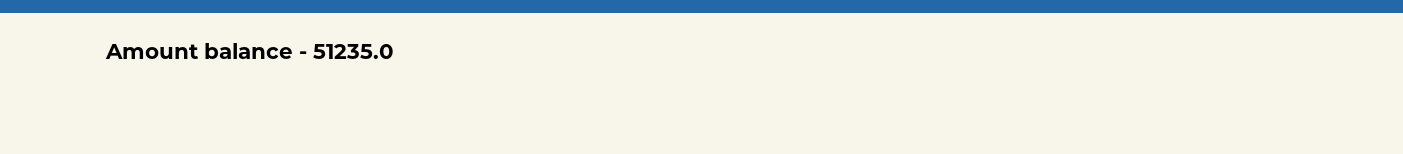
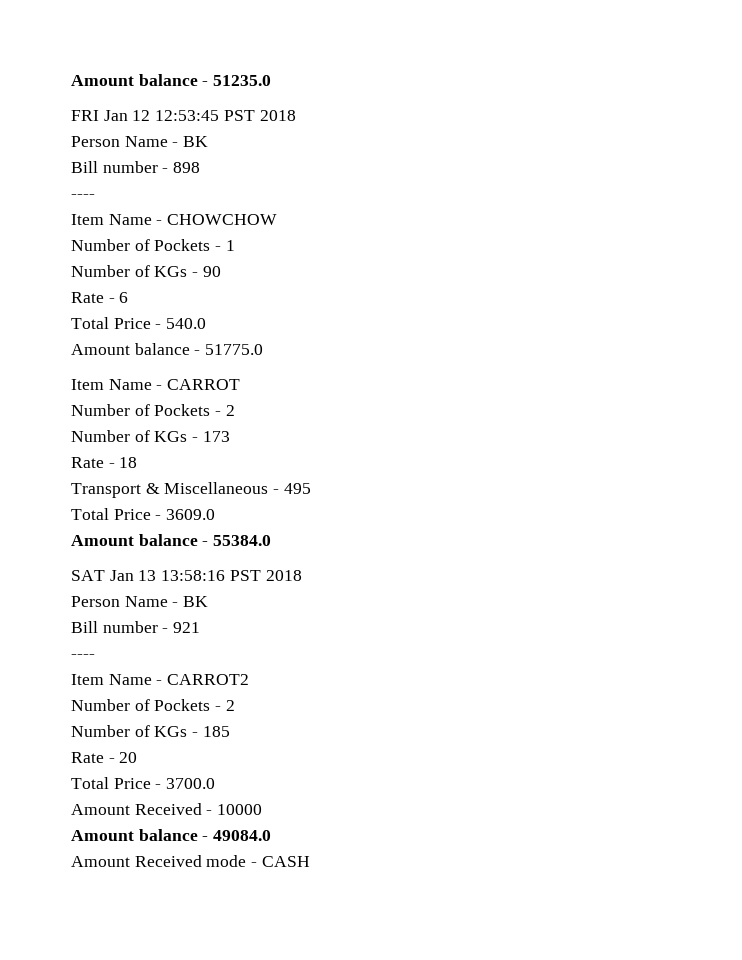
+ FRI Jan 12 12:53:45 PST 2018
+ Person Name - BK
+ Bill number - 898
+ ----
+ Item Name - CHOWCHOW
+ Number of Pockets - 1
+ Number of KGs - 90
+ Rate - 6
+ Total Price - 540.0
+ Amount balance - 51775.0
+ Item Name - CARROT
+ Number of Pockets - 2
+ Number of KGs - 173
+ Rate - 18
+ Transport & Miscellaneous - 495
+ Total Price - 3609.0
+ Amount balance - 55384.0
+ SAT Jan 13 13:58:16 PST 2018
+ Person Name - BK
+ Bill number - 921
+ ----
+ Item Name - CARROT2
+ Number of Pockets - 2
+ Number of KGs - 185
+ Rate - 20
+ Total Price - 3700.0
+ Amount Received - 10000
+ Amount balance - 49084.0
+ Amount Received mode - CASH

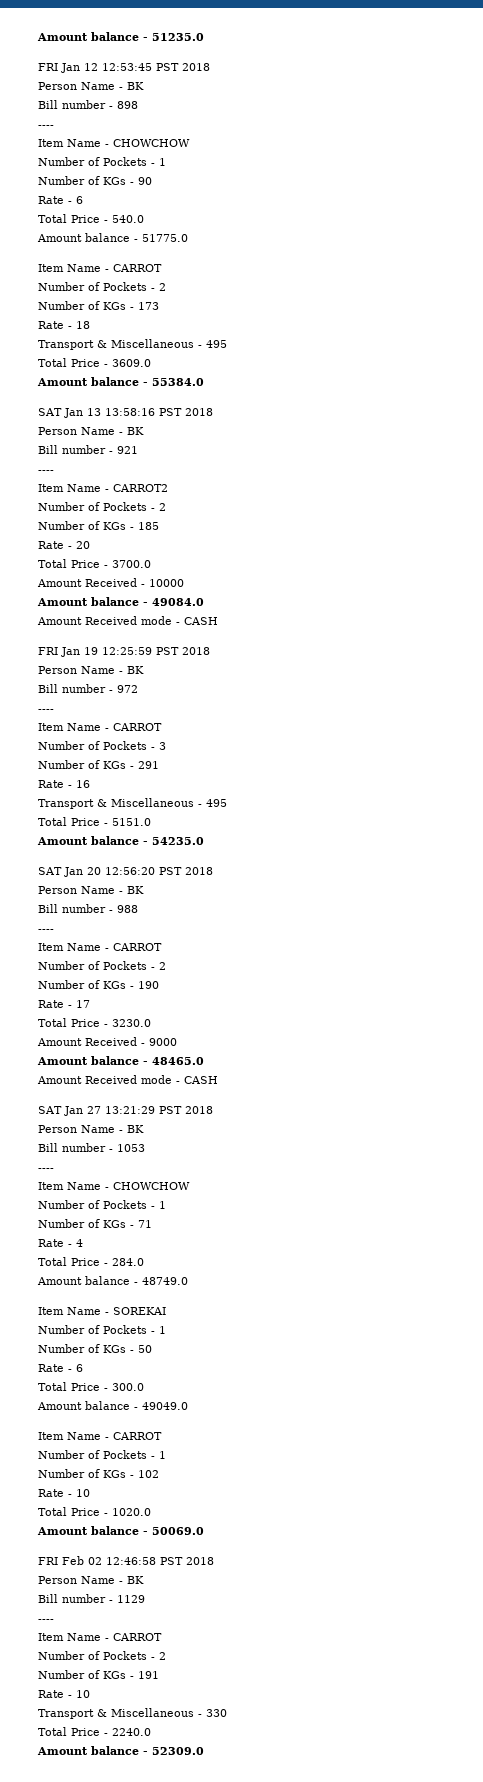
+ FRI Jan 19 12:25:59 PST 2018
+ Person Name - BK
+ Bill number - 972
+ ----
+ Item Name - CARROT
+ Number of Pockets - 3
+ Number of KGs - 291
+ Rate - 16
+ Transport & Miscellaneous - 495
+ Total Price - 5151.0
+ Amount balance - 54235.0
+ SAT Jan 20 12:56:20 PST 2018
+ Person Name - BK
+ Bill number - 988
+ ----
+ Item Name - CARROT
+ Number of Pockets - 2
+ Number of KGs - 190
+ Rate - 17
+ Total Price - 3230.0
+ Amount Received - 9000
+ Amount balance - 48465.0
+ Amount Received mode - CASH
+ SAT Jan 27 13:21:29 PST 2018
+ Person Name - BK
+ Bill number - 1053
+ ----
+ Item Name - CHOWCHOW
+ Number of Pockets - 1
+ Number of KGs - 71
+ Rate - 4
+ Total Price - 284.0
+ Amount balance - 48749.0
+ Item Name - SOREKAI
+ Number of Pockets - 1
+ Number of KGs - 50
+ Rate - 6
+ Total Price - 300.0
+ Amount balance - 49049.0
+ Item Name - CARROT
+ Number of Pockets - 1
+ Number of KGs - 102
+ Rate - 10
+ Total Price - 1020.0
+ Amount balance - 50069.0
+ FRI Feb 02 12:46:58 PST 2018
+ Person Name - BK
+ Bill number - 1129
+ ----
+ Item Name - CARROT
+ Number of Pockets - 2
+ Number of KGs - 191
+ Rate - 10
+ Transport & Miscellaneous - 330
+ Total Price - 2240.0
+ Amount balance - 52309.0

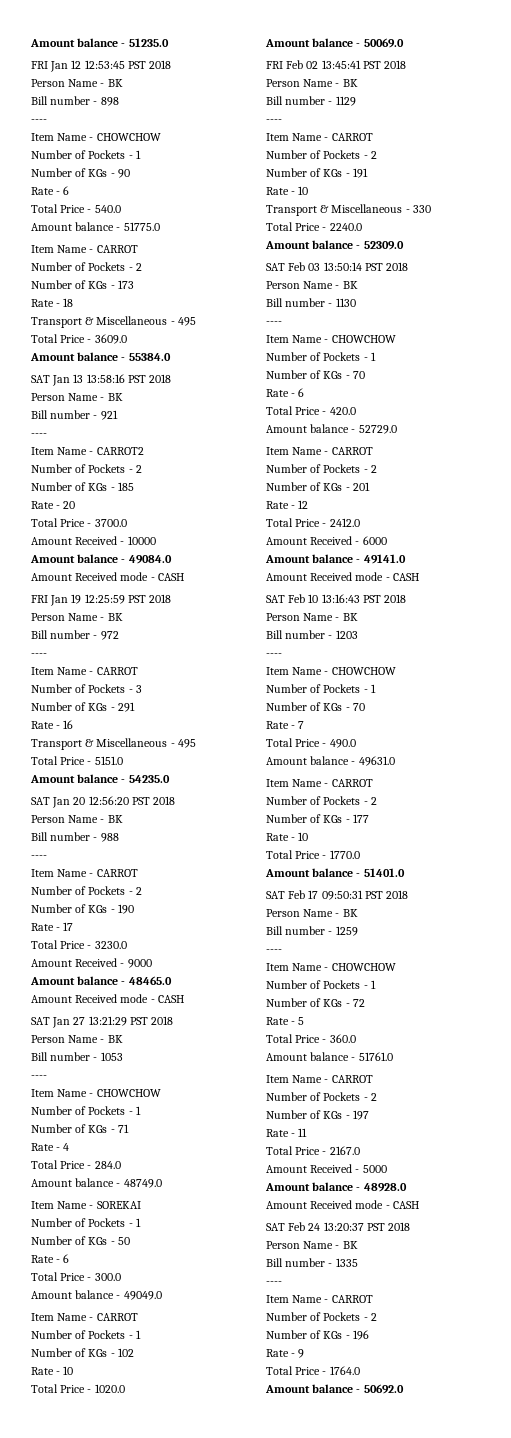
- FRI Feb 02 12:46:58 PST 2018
+ FRI Feb 02 13:45:41 PST 2018
+ SAT Feb 03 13:50:14 PST 2018
+ Person Name - BK
+ Bill number - 1130
+ ----
+ Item Name - CHOWCHOW
+ Number of Pockets - 1
+ Number of KGs - 70
+ Rate - 6
+ Total Price - 420.0
+ Amount balance - 52729.0
+ Item Name - CARROT
+ Number of Pockets - 2
+ Number of KGs - 201
+ Rate - 12
+ Total Price - 2412.0
+ Amount Received - 6000
+ Amount balance - 49141.0
+ Amount Received mode - CASH
+ SAT Feb 10 13:16:43 PST 2018
+ Person Name - BK
+ Bill number - 1203
+ ----
+ Item Name - CHOWCHOW
+ Number of Pockets - 1
+ Number of KGs - 70
+ Rate - 7
+ Total Price - 490.0
+ Amount balance - 49631.0
+ Item Name - CARROT
+ Number of Pockets - 2
+ Number of KGs - 177
+ Rate - 10
+ Total Price - 1770.0
+ Amount balance - 51401.0
+ SAT Feb 17 09:50:31 PST 2018
+ Person Name - BK
+ Bill number - 1259
+ ----
+ Item Name - CHOWCHOW
+ Number of Pockets - 1
+ Number of KGs - 72
+ Rate - 5
+ Total Price - 360.0
+ Amount balance - 51761.0
+ Item Name - CARROT
+ Number of Pockets - 2
+ Number of KGs - 197
+ Rate - 11
+ Total Price - 2167.0
+ Amount Received - 5000
+ Amount balance - 48928.0
+ Amount Received mode - CASH
+ SAT Feb 24 13:20:37 PST 2018
+ Person Name - BK
+ Bill number - 1335
+ ----
+ Item Name - CARROT
+ Number of Pockets - 2
+ Number of KGs - 196
+ Rate - 9
+ Total Price - 1764.0
+ Amount balance - 50692.0

